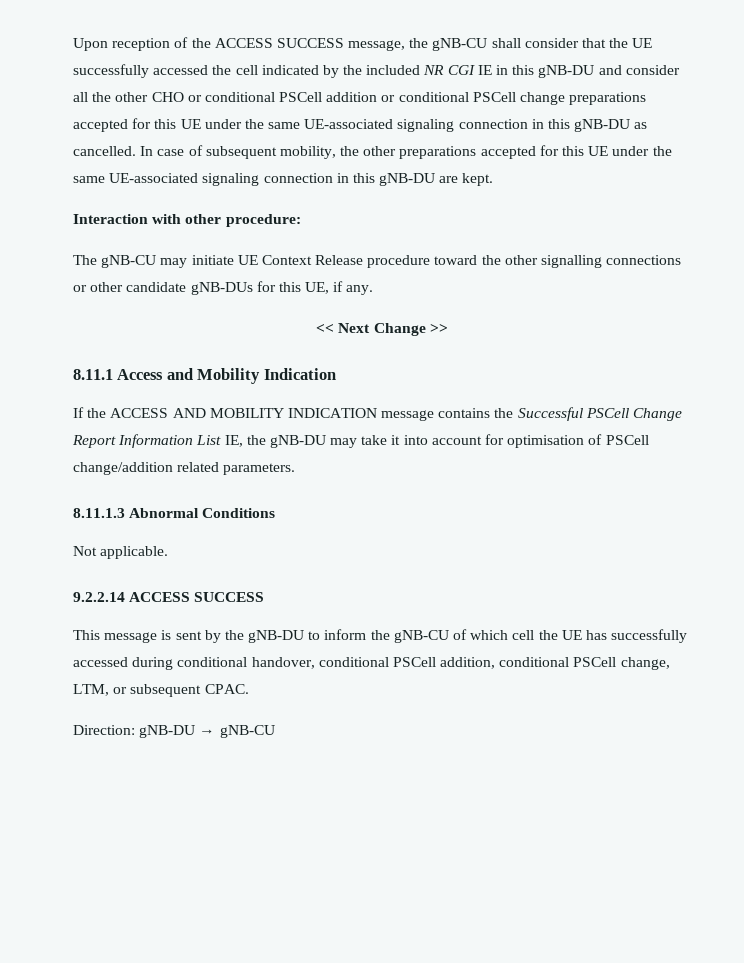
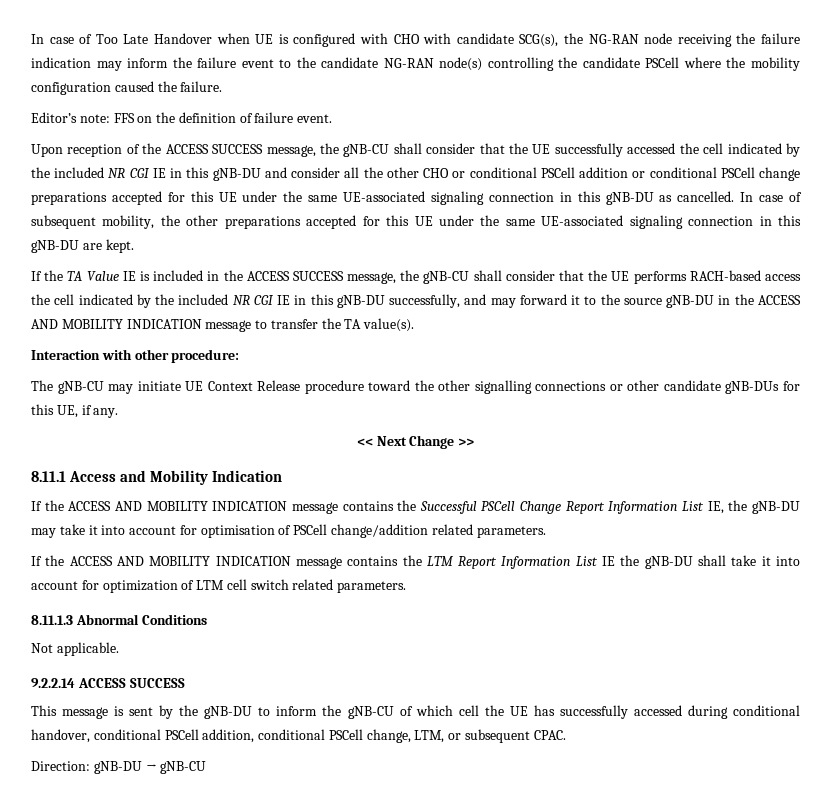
+ In case of Too Late Handover when UE is configured with CHO with candidate SCG(s), the NG-RAN node receiving the failure indication may inform the failure event to the candidate NG-RAN node(s) controlling the candidate PSCell where the mobility configuration caused the failure.
+ Editor’s note: FFS on the definition of failure event.
+ If the TA Value IE is included in the ACCESS SUCCESS message, the gNB-CU shall consider that the UE performs RACH-based access the cell indicated by the included NR CGI IE in this gNB-DU successfully, and may forward it to the source gNB-DU in the ACCESS AND MOBILITY INDICATION message to transfer the TA value(s).
+ If the ACCESS AND MOBILITY INDICATION message contains the LTM Report Information List IE the gNB-DU shall take it into account for optimization of LTM cell switch related parameters.

